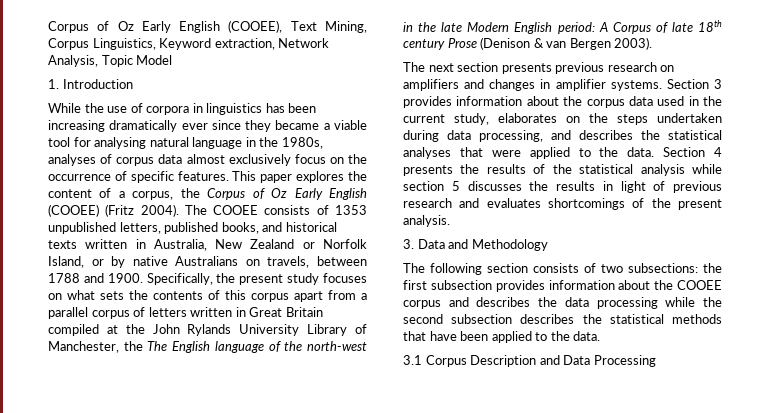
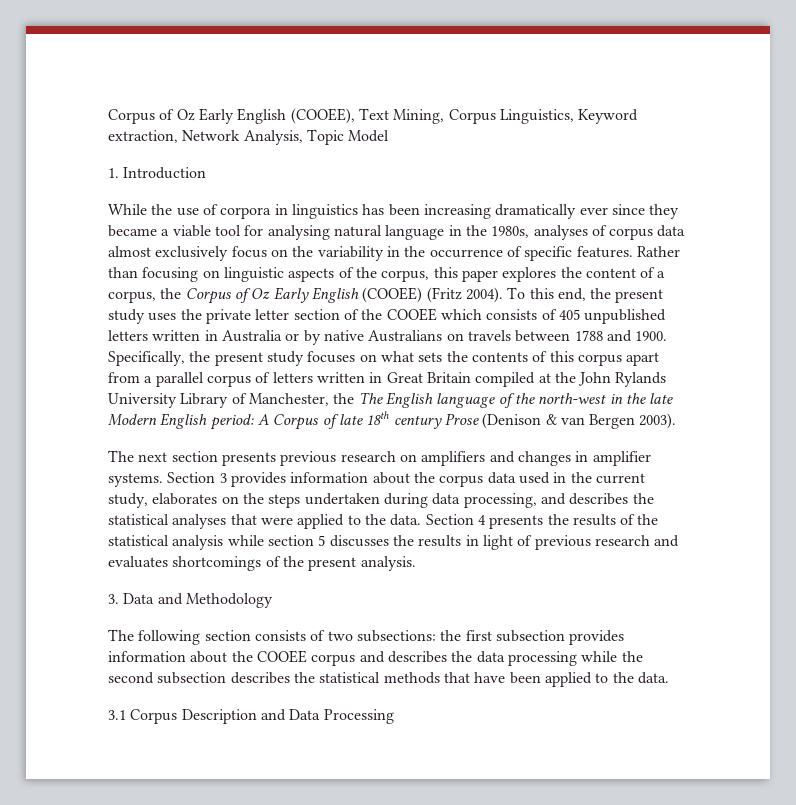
- While the use of corpora in linguistics has been increasing dramatically ever since they became a viable tool for analysing natural language in the 1980s, analyses of corpus data almost exclusively focus on the occurrence of specific features.
+ While the use of corpora in linguistics has been increasing dramatically ever since they became a viable tool for analysing natural language in the 1980s, analyses of corpus data almost exclusively focus on the variability in the occurrence of specific features.
- This paper explores the content of a corpus, the Corpus of Oz Early English (COOEE) (Fritz 2004).
+ Rather than focusing on linguistic aspects of the corpus, this paper explores the content of a corpus, the Corpus of Oz Early English (COOEE) (Fritz 2004).
- The COOEE consists of 1353 unpublished letters, published books, and historical texts written in Australia, New Zealand or Norfolk Island, or by native Australians on travels, between 1788 and 1900.
+ To this end, the present study uses the private letter section of the COOEE which consists of 405 unpublished letters written in Australia or by native Australians on travels between 1788 and 1900.

